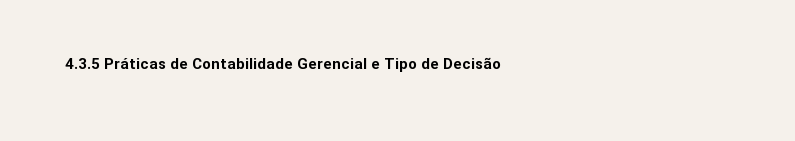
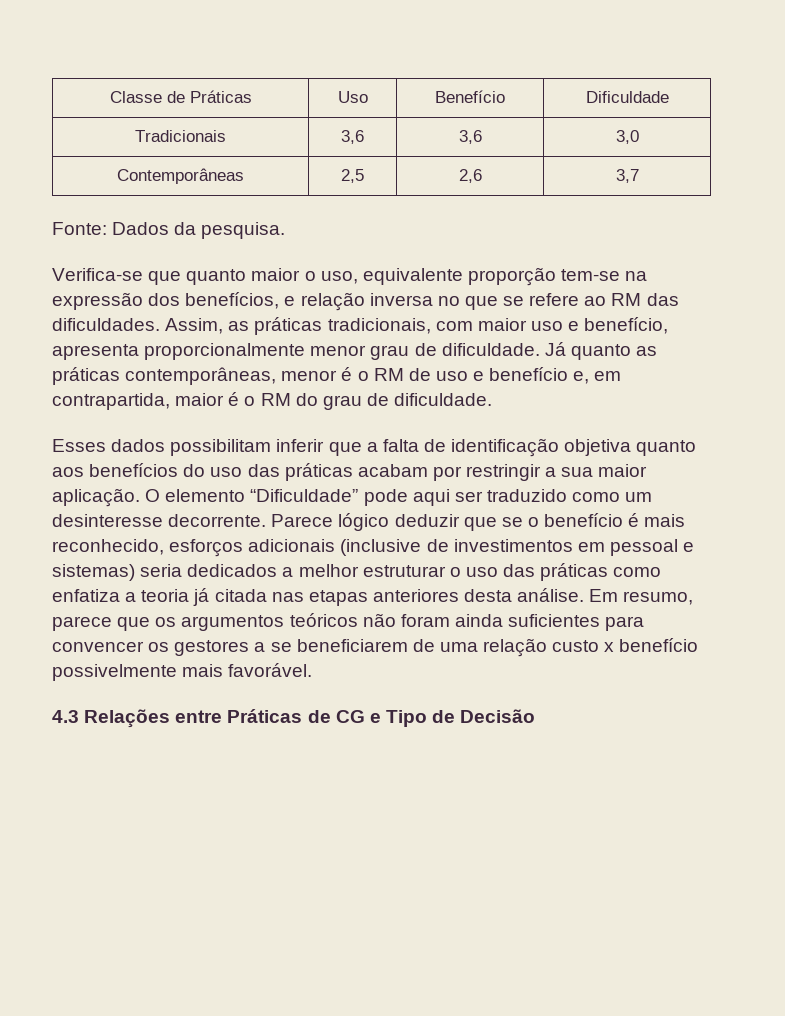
- 4.3.5 Práticas de Contabilidade Gerencial e Tipo de Decisão
+ Classe de Práticas | Uso | Benefício | Dificuldade
+ Tradicionais | 3,6 | 3,6 | 3,0
+ Contemporâneas | 2,5 | 2,6 | 3,7
+ Fonte: Dados da pesquisa.
+ Verifica-se que quanto maior o uso, equivalente proporção tem-se na expressão dos benefícios, e relação inversa no que se refere ao RM das dificuldades. Assim, as práticas tradicionais, com maior uso e benefício, apresenta proporcionalmente menor grau de dificuldade. Já quanto as práticas contemporâneas, menor é o RM de uso e benefício e, em contrapartida, maior é o RM do grau de dificuldade.
+ Esses dados possibilitam inferir que a falta de identificação objetiva quanto aos benefícios do uso das práticas acabam por restringir a sua maior aplicação. O elemento “Dificuldade” pode aqui ser traduzido como um desinteresse decorrente. Parece lógico deduzir que se o benefício é mais reconhecido, esforços adicionais (inclusive de investimentos em pessoal e sistemas) seria dedicados a melhor estruturar o uso das práticas como enfatiza a teoria já citada nas etapas anteriores desta análise. Em resumo, parece que os argumentos teóricos não foram ainda suficientes para convencer os gestores a se beneficiarem de uma relação custo x benefício possivelmente mais favorável.
+ 4.3 Relações entre Práticas de CG e Tipo de Decisão

